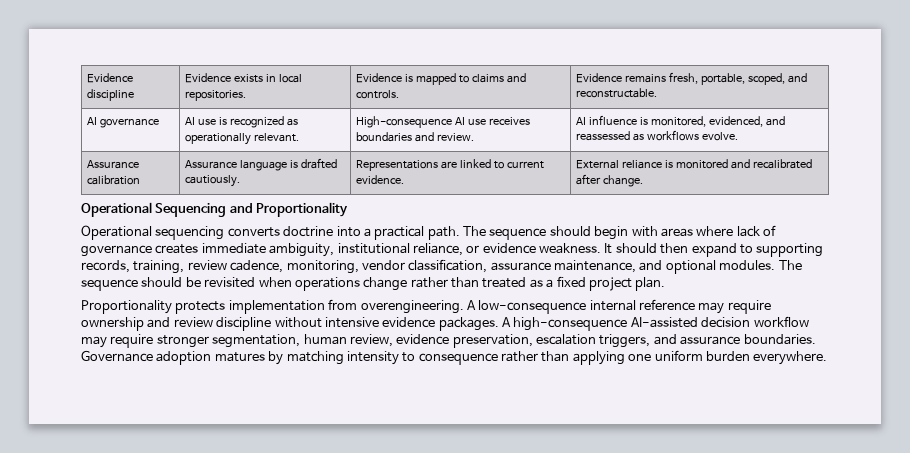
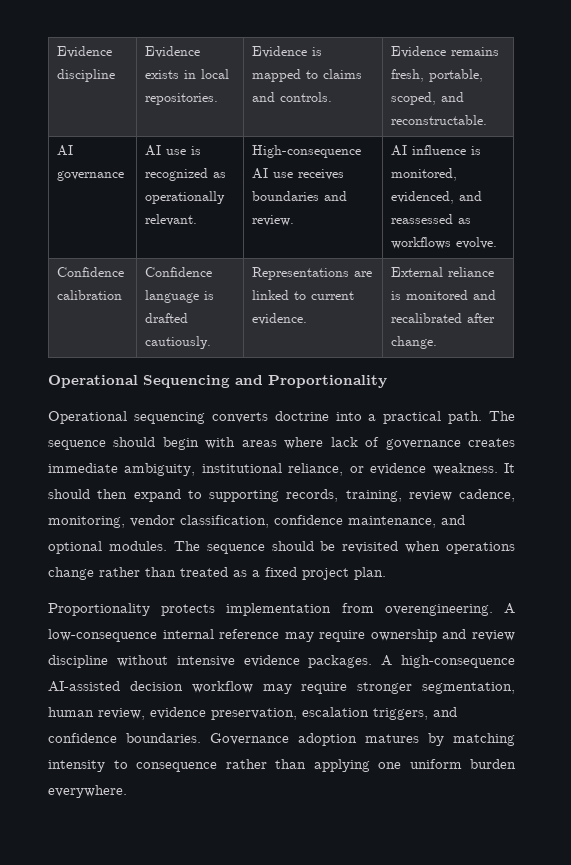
- Assurance calibration | Assurance language is drafted cautiously. | Representations are linked to current evidence. | External reliance is monitored and recalibrated after change.
+ Confidence calibration | Confidence language is drafted cautiously. | Representations are linked to current evidence. | External reliance is monitored and recalibrated after change.
- It should then expand to supporting records, training, review cadence, monitoring, vendor classification, assurance maintenance, and optional modules.
+ It should then expand to supporting records, training, review cadence, monitoring, vendor classification, confidence maintenance, and optional modules.
- A high-consequence AI-assisted decision workflow may require stronger segmentation, human review, evidence preservation, escalation triggers, and assurance boundaries.
+ A high-consequence AI-assisted decision workflow may require stronger segmentation, human review, evidence preservation, escalation triggers, and confidence boundaries.

